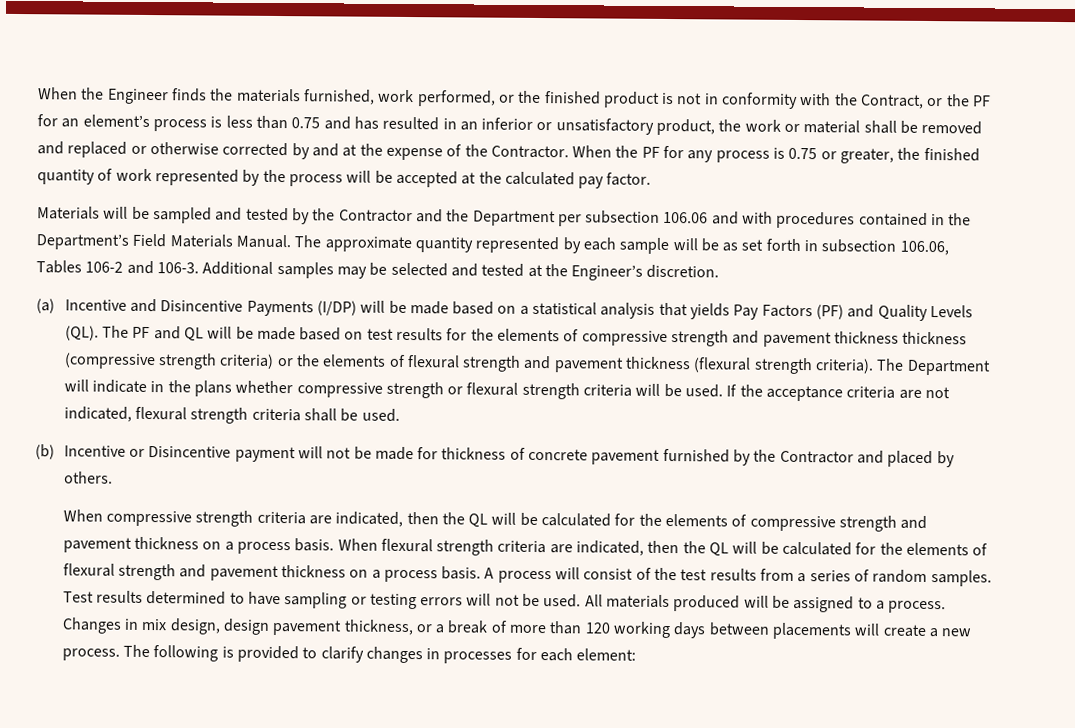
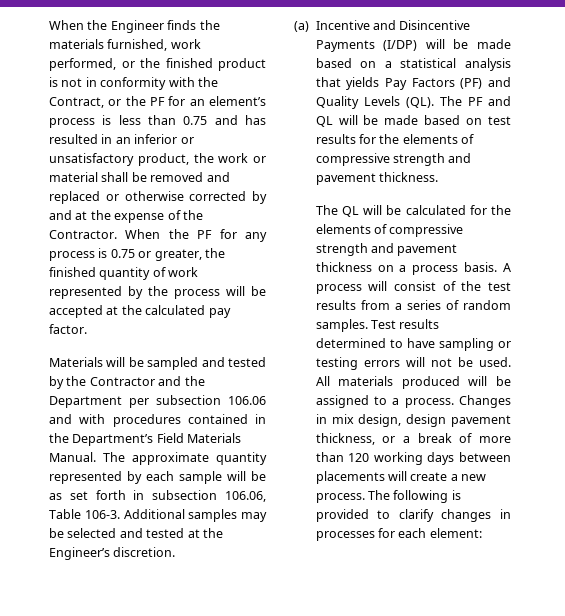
- The approximate quantity represented by each sample will be as set forth in subsection 106.06, Tables 106-2 and 106-3.
+ The approximate quantity represented by each sample will be as set forth in subsection 106.06, Table 106-3.
- (a) Incentive and Disincentive Payments (I/DP) will be made based on a statistical analysis that yields Pay Factors (PF) and Quality Levels (QL). The PF and QL will be made based on test results for the elements of compressive strength and pavement thickness thickness (compressive strength criteria) or the elements of flexural strength and pavement thickness (flexural strength criteria). The Department will indicate in the plans whether compressive strength or flexural strength criteria will be used. If the acceptance criteria are not indicated, flexural strength criteria shall be used.
- (b) Incentive or Disincentive payment will not be made for thickness of concrete pavement furnished by the Contractor and placed by others.
- When compressive strength criteria are indicated, then the QL will be calculated for the elements of compressive strength and pavement thickness on a process basis.
+ (a) Incentive and Disincentive Payments (I/DP) will be made based on a statistical analysis that yields Pay Factors (PF) and Quality Levels (QL). The PF and QL will be made based on test results for the elements of compressive strength and pavement thickness.
+ The QL will be calculated for the elements of compressive strength and pavement thickness on a process basis.
- When flexural strength criteria are indicated, then the QL will be calculated for the elements of flexural strength and pavement thickness on a process basis.

